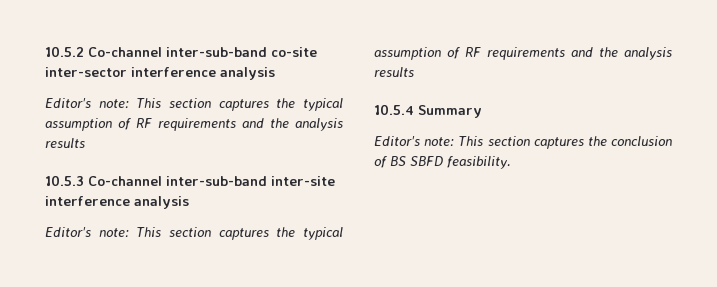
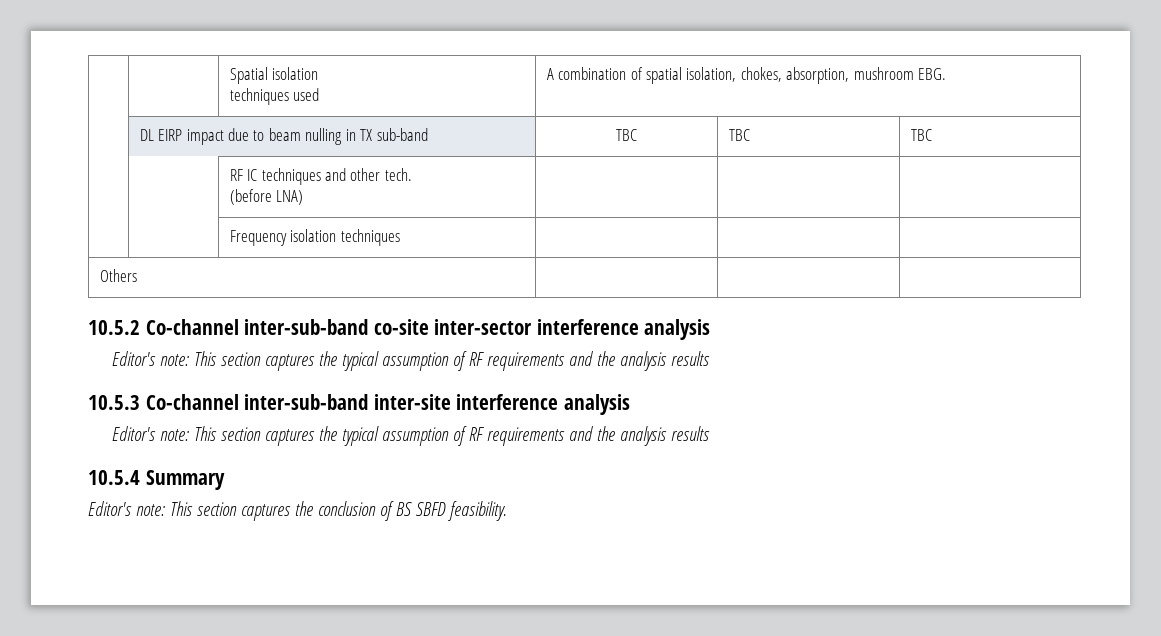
+ | | Spatial isolation
+ techniques used | A combination of spatial isolation, chokes, absorption, mushroom EBG.
+ | DL EIRP impact due to beam nulling in TX sub-band | TBC | TBC | TBC
+ | | RF IC techniques and other tech.
+ (before LNA) | | |
+ | | Frequency isolation techniques | | |
+ Others | | |

